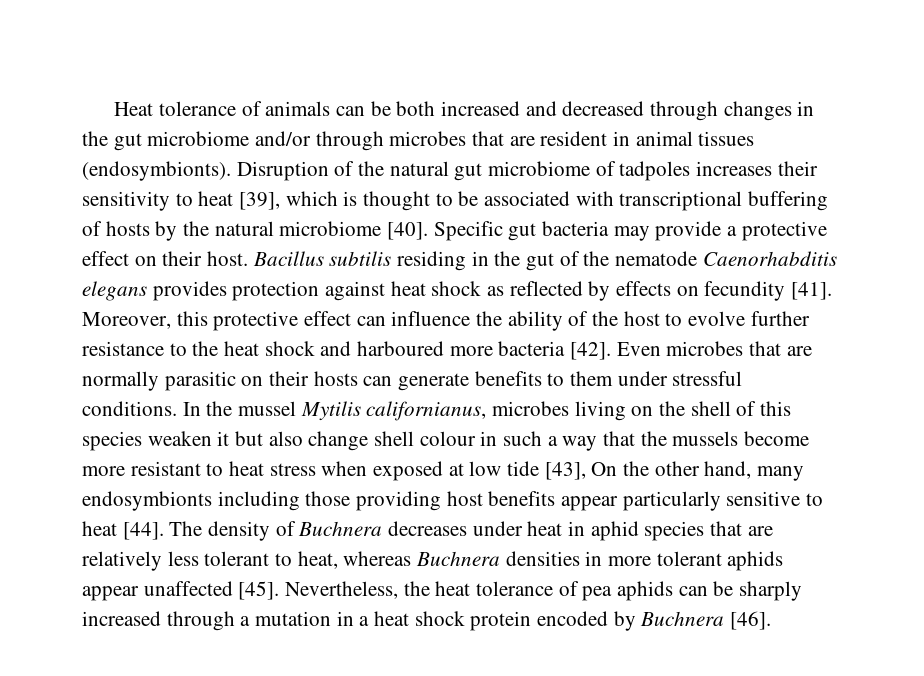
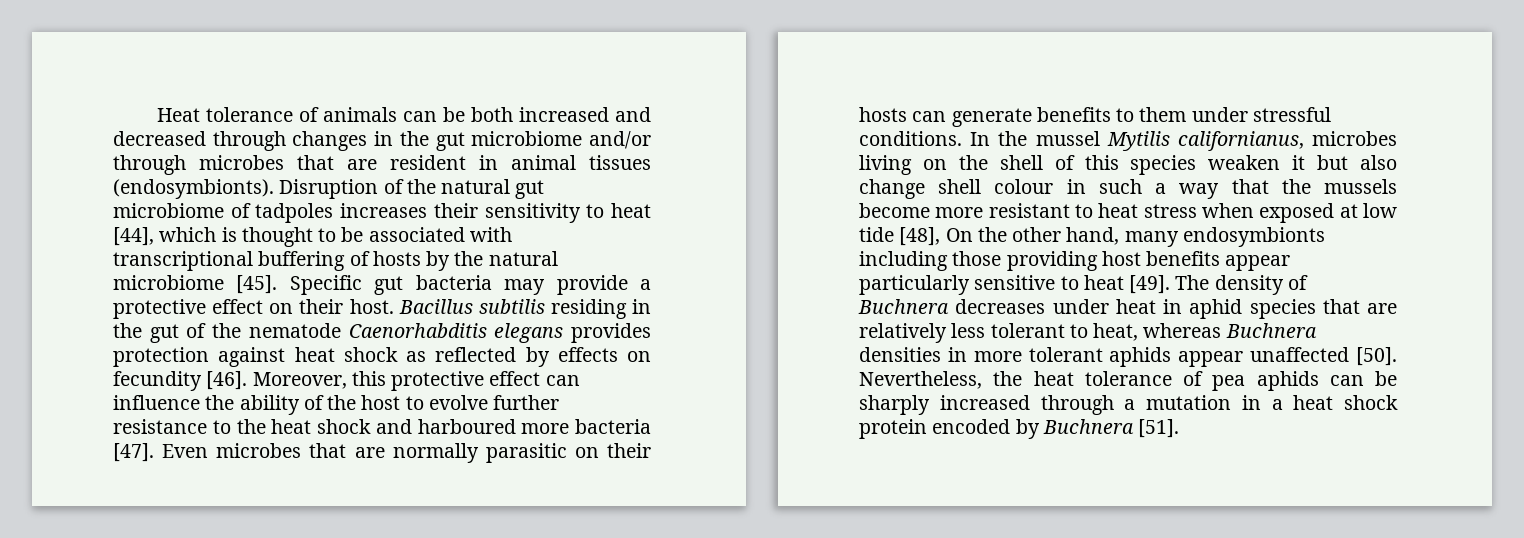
- Disruption of the natural gut microbiome of tadpoles increases their sensitivity to heat [39], which is thought to be associated with transcriptional buffering of hosts by the natural microbiome [40].
+ Disruption of the natural gut microbiome of tadpoles increases their sensitivity to heat [44], which is thought to be associated with transcriptional buffering of hosts by the natural microbiome [45].
- Bacillus subtilis residing in the gut of the nematode Caenorhabditis elegans provides protection against heat shock as reflected by effects on fecundity [41].
+ Bacillus subtilis residing in the gut of the nematode Caenorhabditis elegans provides protection against heat shock as reflected by effects on fecundity [46].
- Moreover, this protective effect can influence the ability of the host to evolve further resistance to the heat shock and harboured more bacteria [42].
+ Moreover, this protective effect can influence the ability of the host to evolve further resistance to the heat shock and harboured more bacteria [47].
- In the mussel Mytilis californianus, microbes living on the shell of this species weaken it but also change shell colour in such a way that the mussels become more resistant to heat stress when exposed at low tide [43], On the other hand, many endosymbionts including those providing host benefits appear particularly sensitive to heat [44].
+ In the mussel Mytilis californianus, microbes living on the shell of this species weaken it but also change shell colour in such a way that the mussels become more resistant to heat stress when exposed at low tide [48], On the other hand, many endosymbionts including those providing host benefits appear particularly sensitive to heat [49].
- The density of Buchnera decreases under heat in aphid species that are relatively less tolerant to heat, whereas Buchnera densities in more tolerant aphids appear unaffected [45].
+ The density of Buchnera decreases under heat in aphid species that are relatively less tolerant to heat, whereas Buchnera densities in more tolerant aphids appear unaffected [50].
- Nevertheless, the heat tolerance of pea aphids can be sharply increased through a mutation in a heat shock protein encoded by Buchnera [46].
+ Nevertheless, the heat tolerance of pea aphids can be sharply increased through a mutation in a heat shock protein encoded by Buchnera [51].

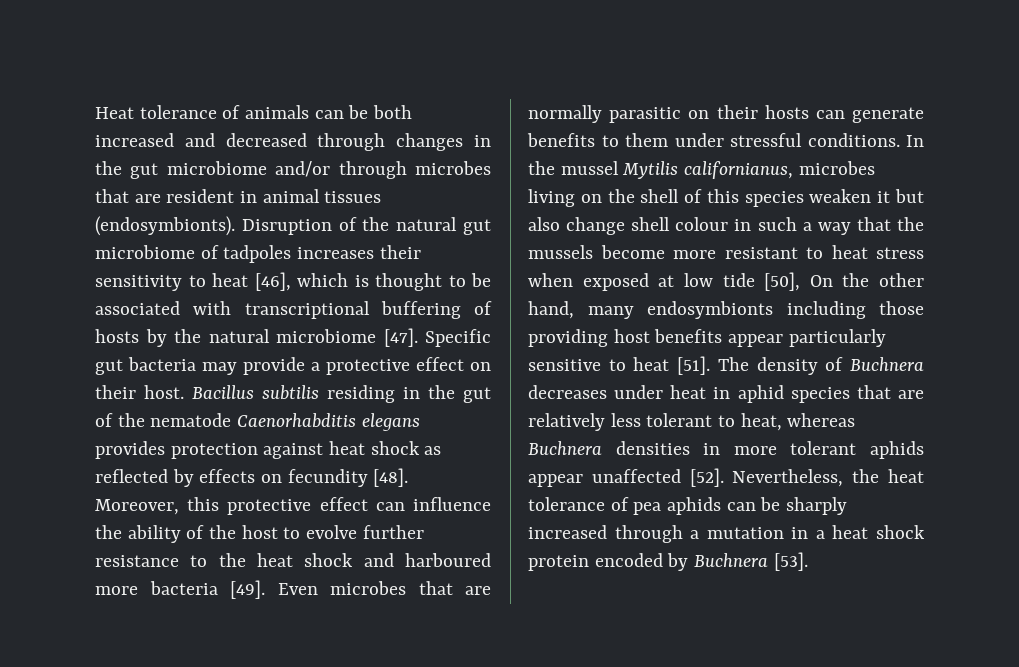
- Disruption of the natural gut microbiome of tadpoles increases their sensitivity to heat [44], which is thought to be associated with transcriptional buffering of hosts by the natural microbiome [45].
+ Disruption of the natural gut microbiome of tadpoles increases their sensitivity to heat [46], which is thought to be associated with transcriptional buffering of hosts by the natural microbiome [47].
- Bacillus subtilis residing in the gut of the nematode Caenorhabditis elegans provides protection against heat shock as reflected by effects on fecundity [46].
+ Bacillus subtilis residing in the gut of the nematode Caenorhabditis elegans provides protection against heat shock as reflected by effects on fecundity [48].
- Moreover, this protective effect can influence the ability of the host to evolve further resistance to the heat shock and harboured more bacteria [47].
+ Moreover, this protective effect can influence the ability of the host to evolve further resistance to the heat shock and harboured more bacteria [49].
- In the mussel Mytilis californianus, microbes living on the shell of this species weaken it but also change shell colour in such a way that the mussels become more resistant to heat stress when exposed at low tide [48], On the other hand, many endosymbionts including those providing host benefits appear particularly sensitive to heat [49].
+ In the mussel Mytilis californianus, microbes living on the shell of this species weaken it but also change shell colour in such a way that the mussels become more resistant to heat stress when exposed at low tide [50], On the other hand, many endosymbionts including those providing host benefits appear particularly sensitive to heat [51].
- The density of Buchnera decreases under heat in aphid species that are relatively less tolerant to heat, whereas Buchnera densities in more tolerant aphids appear unaffected [50].
+ The density of Buchnera decreases under heat in aphid species that are relatively less tolerant to heat, whereas Buchnera densities in more tolerant aphids appear unaffected [52].
- Nevertheless, the heat tolerance of pea aphids can be sharply increased through a mutation in a heat shock protein encoded by Buchnera [51].
+ Nevertheless, the heat tolerance of pea aphids can be sharply increased through a mutation in a heat shock protein encoded by Buchnera [53].

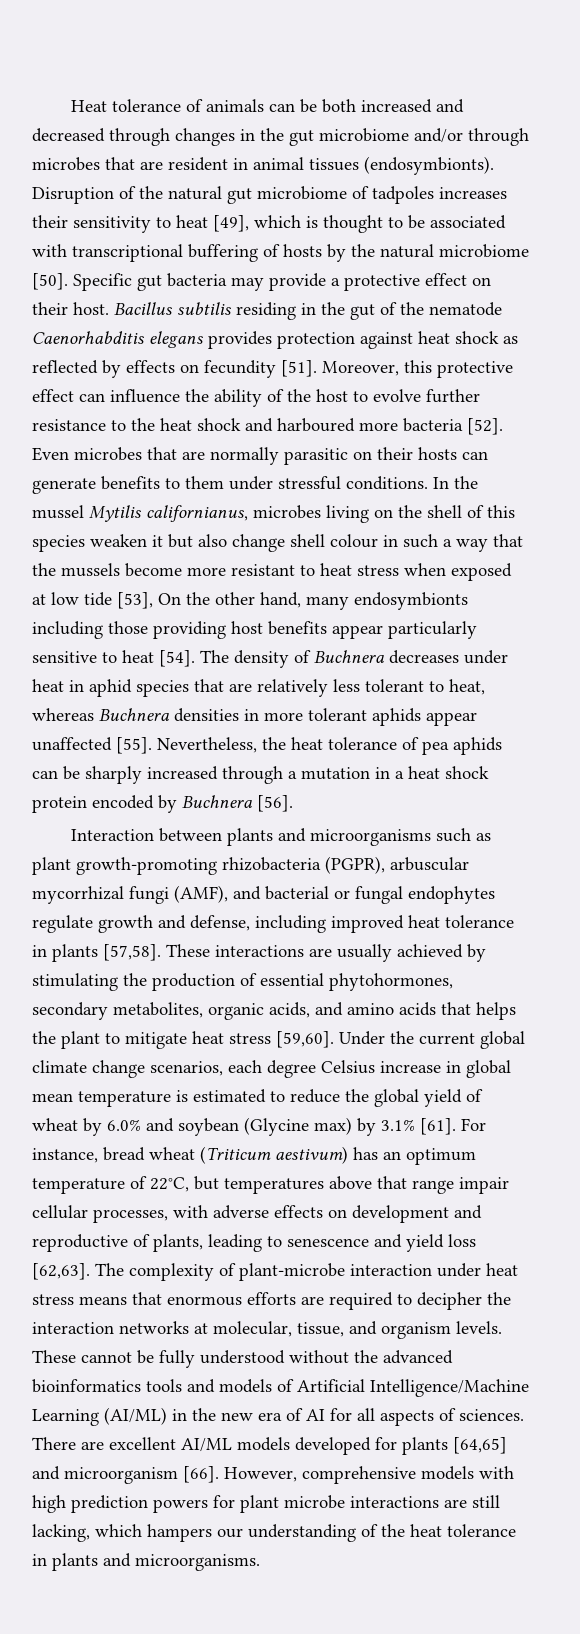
- Disruption of the natural gut microbiome of tadpoles increases their sensitivity to heat [46], which is thought to be associated with transcriptional buffering of hosts by the natural microbiome [47].
+ Disruption of the natural gut microbiome of tadpoles increases their sensitivity to heat [49], which is thought to be associated with transcriptional buffering of hosts by the natural microbiome [50].
- Bacillus subtilis residing in the gut of the nematode Caenorhabditis elegans provides protection against heat shock as reflected by effects on fecundity [48].
+ Bacillus subtilis residing in the gut of the nematode Caenorhabditis elegans provides protection against heat shock as reflected by effects on fecundity [51].
- Moreover, this protective effect can influence the ability of the host to evolve further resistance to the heat shock and harboured more bacteria [49].
+ Moreover, this protective effect can influence the ability of the host to evolve further resistance to the heat shock and harboured more bacteria [52].
- In the mussel Mytilis californianus, microbes living on the shell of this species weaken it but also change shell colour in such a way that the mussels become more resistant to heat stress when exposed at low tide [50], On the other hand, many endosymbionts including those providing host benefits appear particularly sensitive to heat [51].
+ In the mussel Mytilis californianus, microbes living on the shell of this species weaken it but also change shell colour in such a way that the mussels become more resistant to heat stress when exposed at low tide [53], On the other hand, many endosymbionts including those providing host benefits appear particularly sensitive to heat [54].
- The density of Buchnera decreases under heat in aphid species that are relatively less tolerant to heat, whereas Buchnera densities in more tolerant aphids appear unaffected [52].
+ The density of Buchnera decreases under heat in aphid species that are relatively less tolerant to heat, whereas Buchnera densities in more tolerant aphids appear unaffected [55].
- Nevertheless, the heat tolerance of pea aphids can be sharply increased through a mutation in a heat shock protein encoded by Buchnera [53].
+ Nevertheless, the heat tolerance of pea aphids can be sharply increased through a mutation in a heat shock protein encoded by Buchnera [56].
+ Interaction between plants and microorganisms such as plant growth-promoting rhizobacteria (PGPR), arbuscular mycorrhizal fungi (AMF), and bacterial or fungal endophytes regulate growth and defense, including improved heat tolerance in plants [57,58]. These interactions are usually achieved by stimulating the production of essential phytohormones, secondary metabolites, organic acids, and amino acids that helps the plant to mitigate heat stress [59,60]. Under the current global climate change scenarios, each degree Celsius increase in global mean temperature is estimated to reduce the global yield of wheat by 6.0% and soybean (Glycine max) by 3.1% [61]. For instance, bread wheat (Triticum aestivum) has an optimum temperature of 22°C, but temperatures above that range impair cellular processes, with adverse effects on development and reproductive of plants, leading to senescence and yield loss [62,63]. The complexity of plant-microbe interaction under heat stress means that enormous efforts are required to decipher the interaction networks at molecular, tissue, and organism levels. These cannot be fully understood without the advanced bioinformatics tools and models of Artificial Intelligence/Machine Learning (AI/ML) in the new era of AI for all aspects of sciences. There are excellent AI/ML models developed for plants [64,65] and microorganism [66]. However, comprehensive models with high prediction powers for plant microbe interactions are still lacking, which hampers our understanding of the heat tolerance in plants and microorganisms.

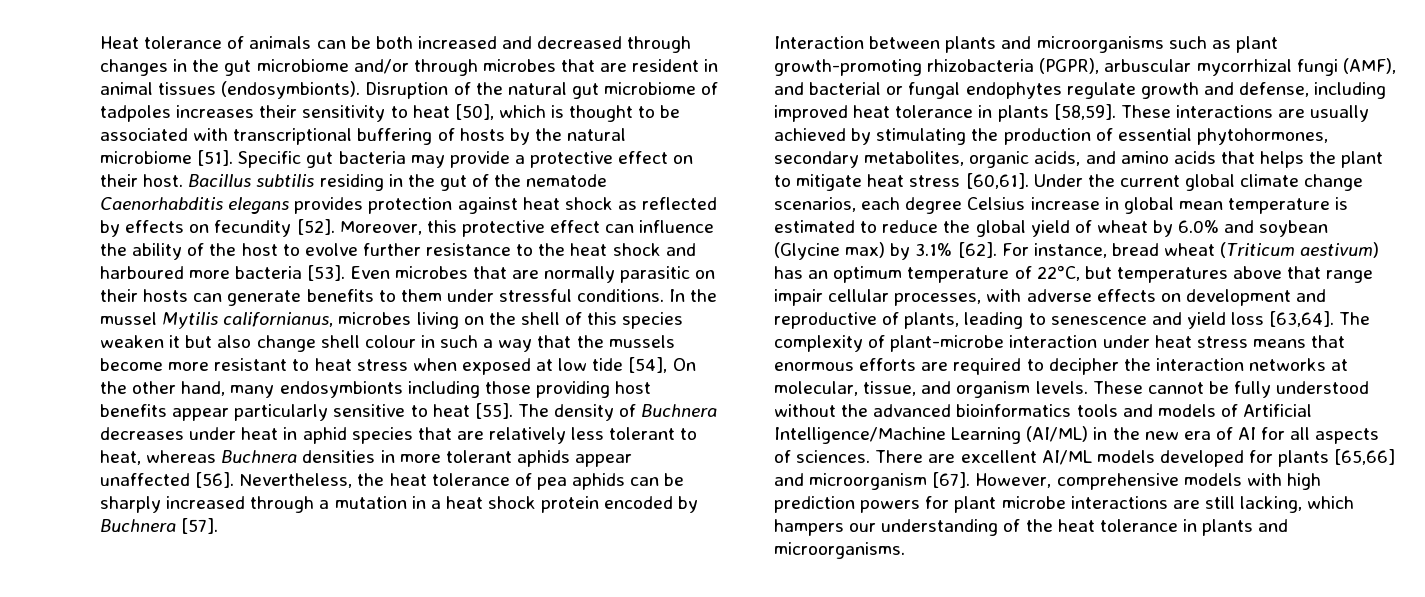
- Disruption of the natural gut microbiome of tadpoles increases their sensitivity to heat [49], which is thought to be associated with transcriptional buffering of hosts by the natural microbiome [50].
+ Disruption of the natural gut microbiome of tadpoles increases their sensitivity to heat [50], which is thought to be associated with transcriptional buffering of hosts by the natural microbiome [51].
- Bacillus subtilis residing in the gut of the nematode Caenorhabditis elegans provides protection against heat shock as reflected by effects on fecundity [51].
+ Bacillus subtilis residing in the gut of the nematode Caenorhabditis elegans provides protection against heat shock as reflected by effects on fecundity [52].
- Moreover, this protective effect can influence the ability of the host to evolve further resistance to the heat shock and harboured more bacteria [52].
+ Moreover, this protective effect can influence the ability of the host to evolve further resistance to the heat shock and harboured more bacteria [53].
- In the mussel Mytilis californianus, microbes living on the shell of this species weaken it but also change shell colour in such a way that the mussels become more resistant to heat stress when exposed at low tide [53], On the other hand, many endosymbionts including those providing host benefits appear particularly sensitive to heat [54].
+ In the mussel Mytilis californianus, microbes living on the shell of this species weaken it but also change shell colour in such a way that the mussels become more resistant to heat stress when exposed at low tide [54], On the other hand, many endosymbionts including those providing host benefits appear particularly sensitive to heat [55].
- The density of Buchnera decreases under heat in aphid species that are relatively less tolerant to heat, whereas Buchnera densities in more tolerant aphids appear unaffected [55].
+ The density of Buchnera decreases under heat in aphid species that are relatively less tolerant to heat, whereas Buchnera densities in more tolerant aphids appear unaffected [56].
- Nevertheless, the heat tolerance of pea aphids can be sharply increased through a mutation in a heat shock protein encoded by Buchnera [56].
+ Nevertheless, the heat tolerance of pea aphids can be sharply increased through a mutation in a heat shock protein encoded by Buchnera [57].
- Interaction between plants and microorganisms such as plant growth-promoting rhizobacteria (PGPR), arbuscular mycorrhizal fungi (AMF), and bacterial or fungal endophytes regulate growth and defense, including improved heat tolerance in plants [57,58].
+ Interaction between plants and microorganisms such as plant growth-promoting rhizobacteria (PGPR), arbuscular mycorrhizal fungi (AMF), and bacterial or fungal endophytes regulate growth and defense, including improved heat tolerance in plants [58,59].
- These interactions are usually achieved by stimulating the production of essential phytohormones, secondary metabolites, organic acids, and amino acids that helps the plant to mitigate heat stress [59,60].
+ These interactions are usually achieved by stimulating the production of essential phytohormones, secondary metabolites, organic acids, and amino acids that helps the plant to mitigate heat stress [60,61].
- Under the current global climate change scenarios, each degree Celsius increase in global mean temperature is estimated to reduce the global yield of wheat by 6.0% and soybean (Glycine max) by 3.1% [61].
+ Under the current global climate change scenarios, each degree Celsius increase in global mean temperature is estimated to reduce the global yield of wheat by 6.0% and soybean (Glycine max) by 3.1% [62].
- For instance, bread wheat (Triticum aestivum) has an optimum temperature of 22°C, but temperatures above that range impair cellular processes, with adverse effects on development and reproductive of plants, leading to senescence and yield loss [62,63].
+ For instance, bread wheat (Triticum aestivum) has an optimum temperature of 22°C, but temperatures above that range impair cellular processes, with adverse effects on development and reproductive of plants, leading to senescence and yield loss [63,64].
- There are excellent AI/ML models developed for plants [64,65] and microorganism [66].
+ There are excellent AI/ML models developed for plants [65,66] and microorganism [67].

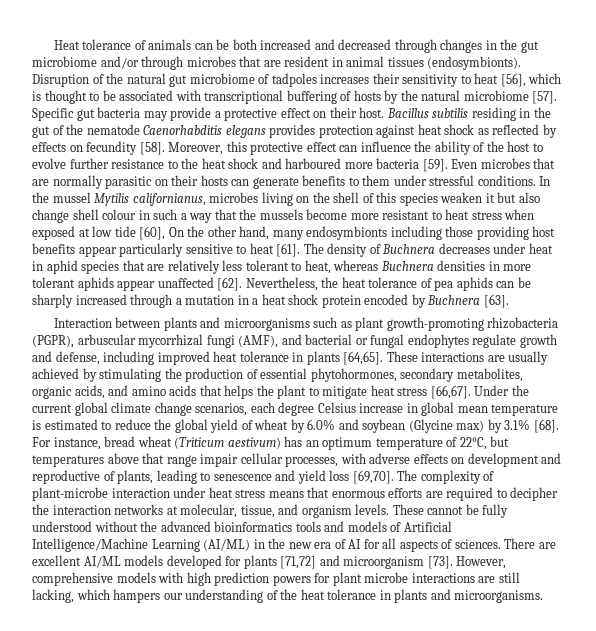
- Disruption of the natural gut microbiome of tadpoles increases their sensitivity to heat [50], which is thought to be associated with transcriptional buffering of hosts by the natural microbiome [51].
+ Disruption of the natural gut microbiome of tadpoles increases their sensitivity to heat [56], which is thought to be associated with transcriptional buffering of hosts by the natural microbiome [57].
- Bacillus subtilis residing in the gut of the nematode Caenorhabditis elegans provides protection against heat shock as reflected by effects on fecundity [52].
+ Bacillus subtilis residing in the gut of the nematode Caenorhabditis elegans provides protection against heat shock as reflected by effects on fecundity [58].
- Moreover, this protective effect can influence the ability of the host to evolve further resistance to the heat shock and harboured more bacteria [53].
+ Moreover, this protective effect can influence the ability of the host to evolve further resistance to the heat shock and harboured more bacteria [59].
- In the mussel Mytilis californianus, microbes living on the shell of this species weaken it but also change shell colour in such a way that the mussels become more resistant to heat stress when exposed at low tide [54], On the other hand, many endosymbionts including those providing host benefits appear particularly sensitive to heat [55].
+ In the mussel Mytilis californianus, microbes living on the shell of this species weaken it but also change shell colour in such a way that the mussels become more resistant to heat stress when exposed at low tide [60], On the other hand, many endosymbionts including those providing host benefits appear particularly sensitive to heat [61].
- The density of Buchnera decreases under heat in aphid species that are relatively less tolerant to heat, whereas Buchnera densities in more tolerant aphids appear unaffected [56].
+ The density of Buchnera decreases under heat in aphid species that are relatively less tolerant to heat, whereas Buchnera densities in more tolerant aphids appear unaffected [62].
- Nevertheless, the heat tolerance of pea aphids can be sharply increased through a mutation in a heat shock protein encoded by Buchnera [57].
+ Nevertheless, the heat tolerance of pea aphids can be sharply increased through a mutation in a heat shock protein encoded by Buchnera [63].
- Interaction between plants and microorganisms such as plant growth-promoting rhizobacteria (PGPR), arbuscular mycorrhizal fungi (AMF), and bacterial or fungal endophytes regulate growth and defense, including improved heat tolerance in plants [58,59].
+ Interaction between plants and microorganisms such as plant growth-promoting rhizobacteria (PGPR), arbuscular mycorrhizal fungi (AMF), and bacterial or fungal endophytes regulate growth and defense, including improved heat tolerance in plants [64,65].
- These interactions are usually achieved by stimulating the production of essential phytohormones, secondary metabolites, organic acids, and amino acids that helps the plant to mitigate heat stress [60,61].
+ These interactions are usually achieved by stimulating the production of essential phytohormones, secondary metabolites, organic acids, and amino acids that helps the plant to mitigate heat stress [66,67].
- Under the current global climate change scenarios, each degree Celsius increase in global mean temperature is estimated to reduce the global yield of wheat by 6.0% and soybean (Glycine max) by 3.1% [62].
+ Under the current global climate change scenarios, each degree Celsius increase in global mean temperature is estimated to reduce the global yield of wheat by 6.0% and soybean (Glycine max) by 3.1% [68].
- For instance, bread wheat (Triticum aestivum) has an optimum temperature of 22°C, but temperatures above that range impair cellular processes, with adverse effects on development and reproductive of plants, leading to senescence and yield loss [63,64].
+ For instance, bread wheat (Triticum aestivum) has an optimum temperature of 22°C, but temperatures above that range impair cellular processes, with adverse effects on development and reproductive of plants, leading to senescence and yield loss [69,70].
- There are excellent AI/ML models developed for plants [65,66] and microorganism [67].
+ There are excellent AI/ML models developed for plants [71,72] and microorganism [73].

